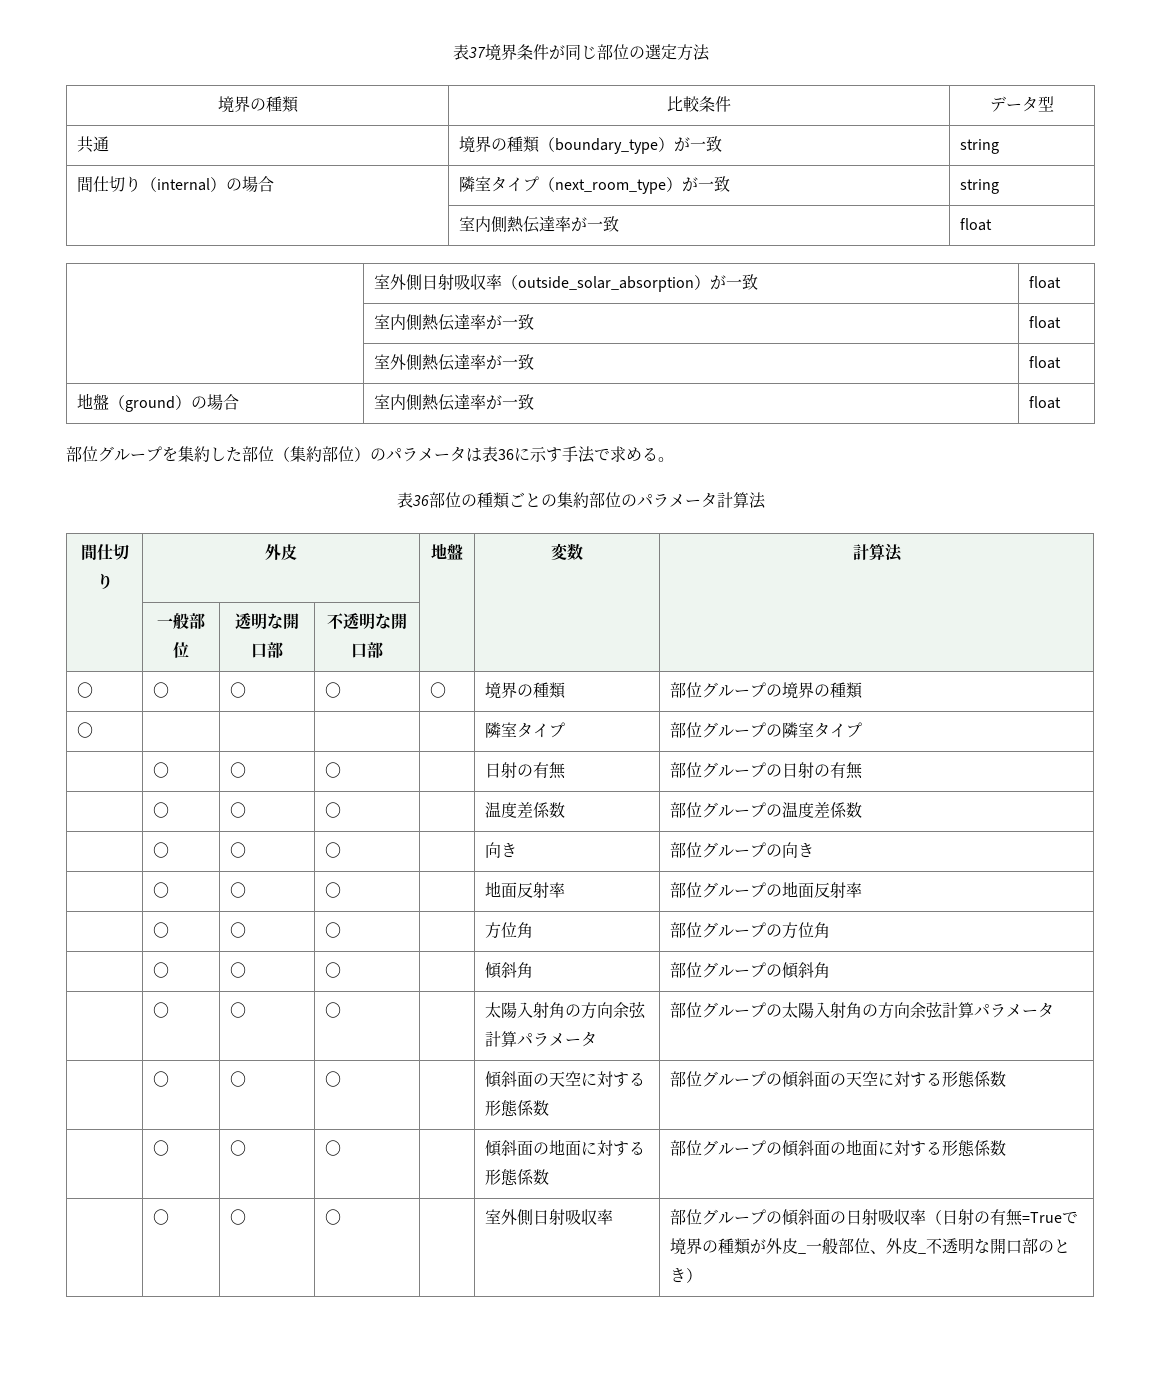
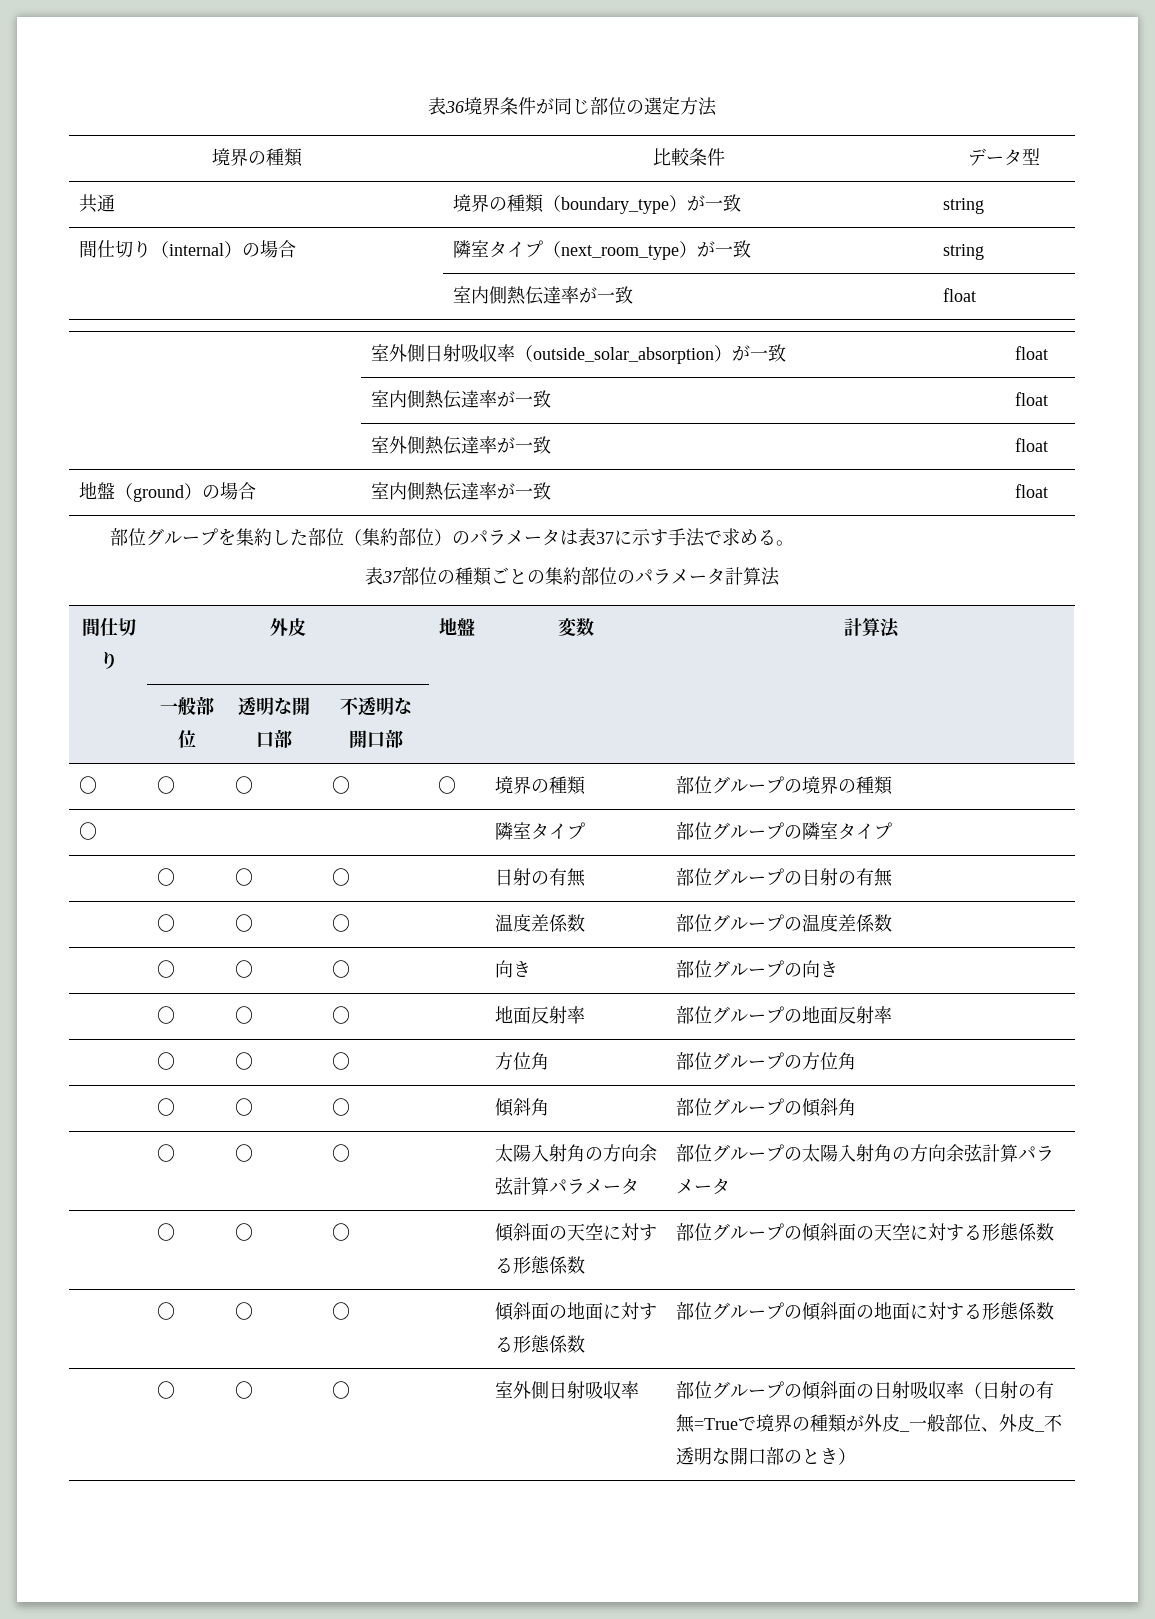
- 表37境界条件が同じ部位の選定方法
+ 表36境界条件が同じ部位の選定方法
- 部位グループを集約した部位（集約部位）のパラメータは表36に示す手法で求める。
+ 部位グループを集約した部位（集約部位）のパラメータは表37に示す手法で求める。
- 表36部位の種類ごとの集約部位のパラメータ計算法
+ 表37部位の種類ごとの集約部位のパラメータ計算法

